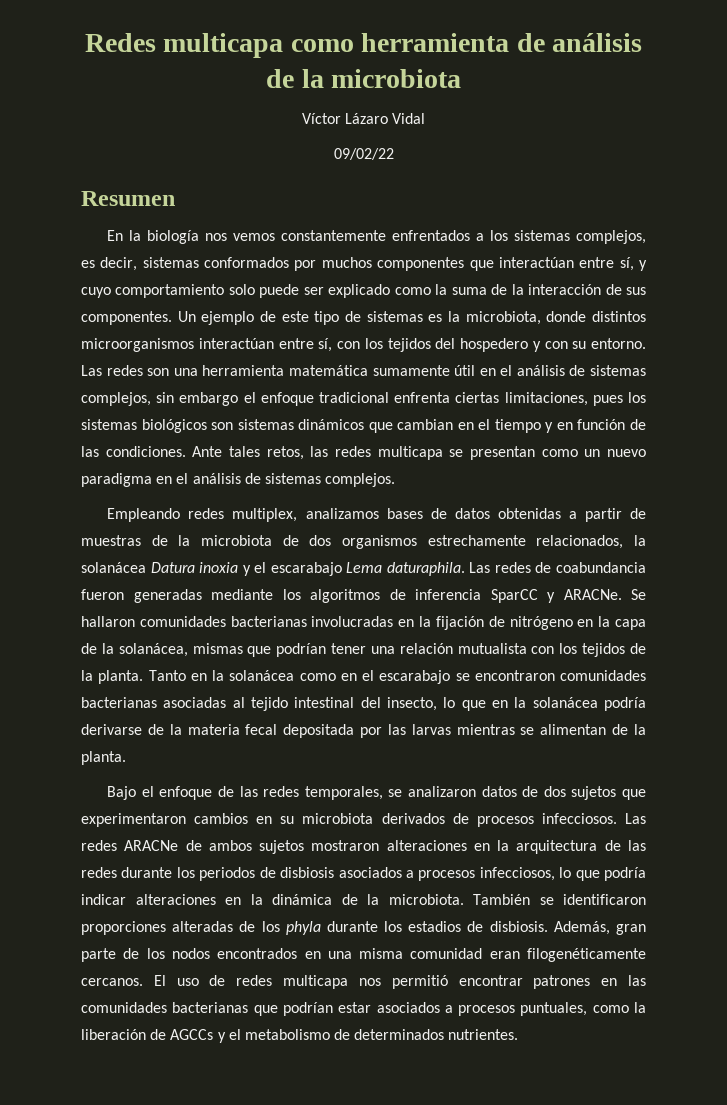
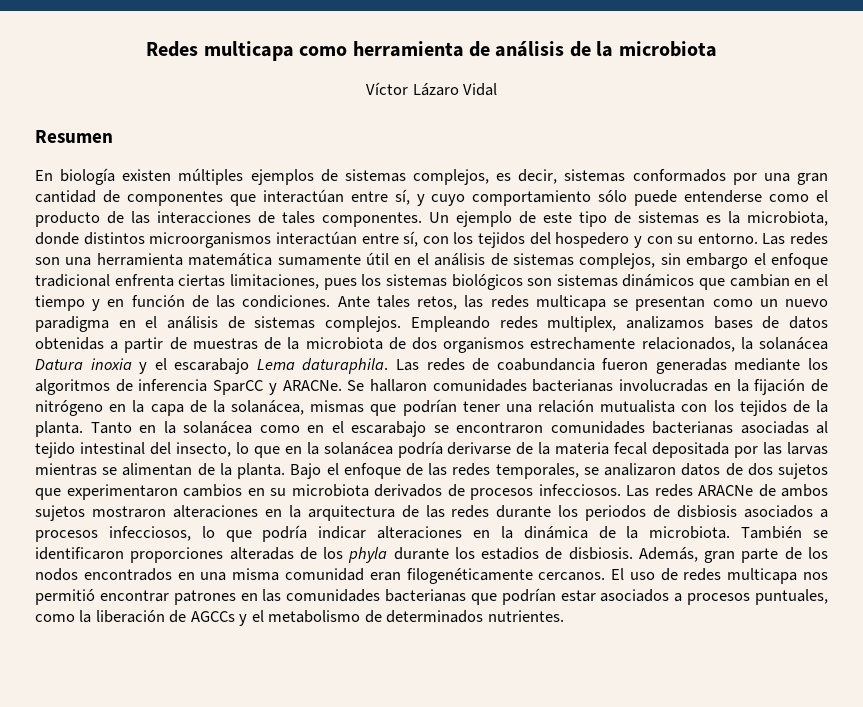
- 09/02/22
- En la biología nos vemos constantemente enfrentados a los sistemas complejos, es decir, sistemas conformados por muchos componentes que interactúan entre sí, y cuyo comportamiento solo puede ser explicado como la suma de la interacción de sus componentes.
+ En biología existen múltiples ejemplos de sistemas complejos, es decir, sistemas conformados por una gran cantidad de componentes que interactúan entre sí, y cuyo comportamiento sólo puede entenderse como el producto de las interacciones de tales componentes.
- Ante tales retos, las redes multicapa se presentan como un nuevo paradigma en el análisis de sistemas complejos.
- Empleando redes multiplex, analizamos bases de datos obtenidas a partir de muestras de la microbiota de dos organismos estrechamente relacionados, la solanácea Datura inoxia y el escarabajo Lema daturaphila.
+ Ante tales retos, las redes multicapa se presentan como un nuevo paradigma en el análisis de sistemas complejos. Empleando redes multiplex, analizamos bases de datos obtenidas a partir de muestras de la microbiota de dos organismos estrechamente relacionados, la solanácea Datura inoxia y el escarabajo Lema daturaphila.
- Tanto en la solanácea como en el escarabajo se encontraron comunidades bacterianas asociadas al tejido intestinal del insecto, lo que en la solanácea podría derivarse de la materia fecal depositada por las larvas mientras se alimentan de la planta.
- Bajo el enfoque de las redes temporales, se analizaron datos de dos sujetos que experimentaron cambios en su microbiota derivados de procesos infecciosos.
+ Tanto en la solanácea como en el escarabajo se encontraron comunidades bacterianas asociadas al tejido intestinal del insecto, lo que en la solanácea podría derivarse de la materia fecal depositada por las larvas mientras se alimentan de la planta. Bajo el enfoque de las redes temporales, se analizaron datos de dos sujetos que experimentaron cambios en su microbiota derivados de procesos infecciosos.

